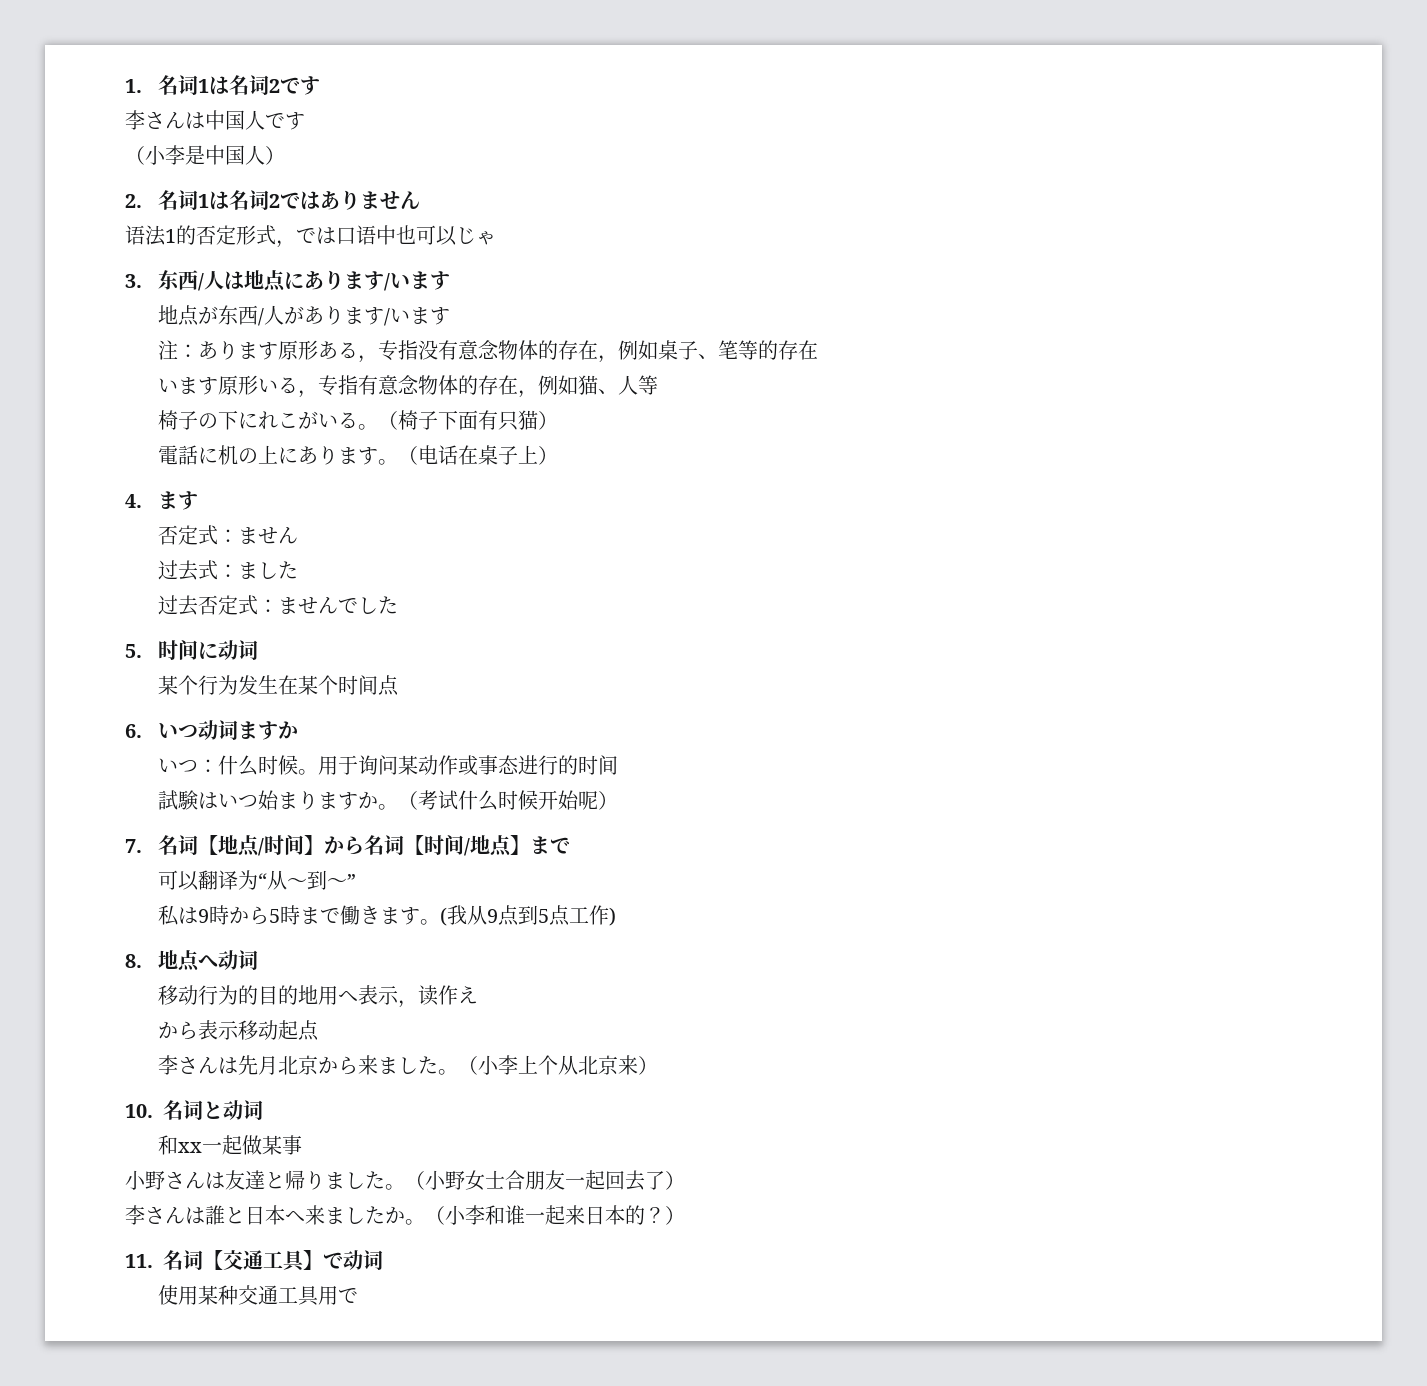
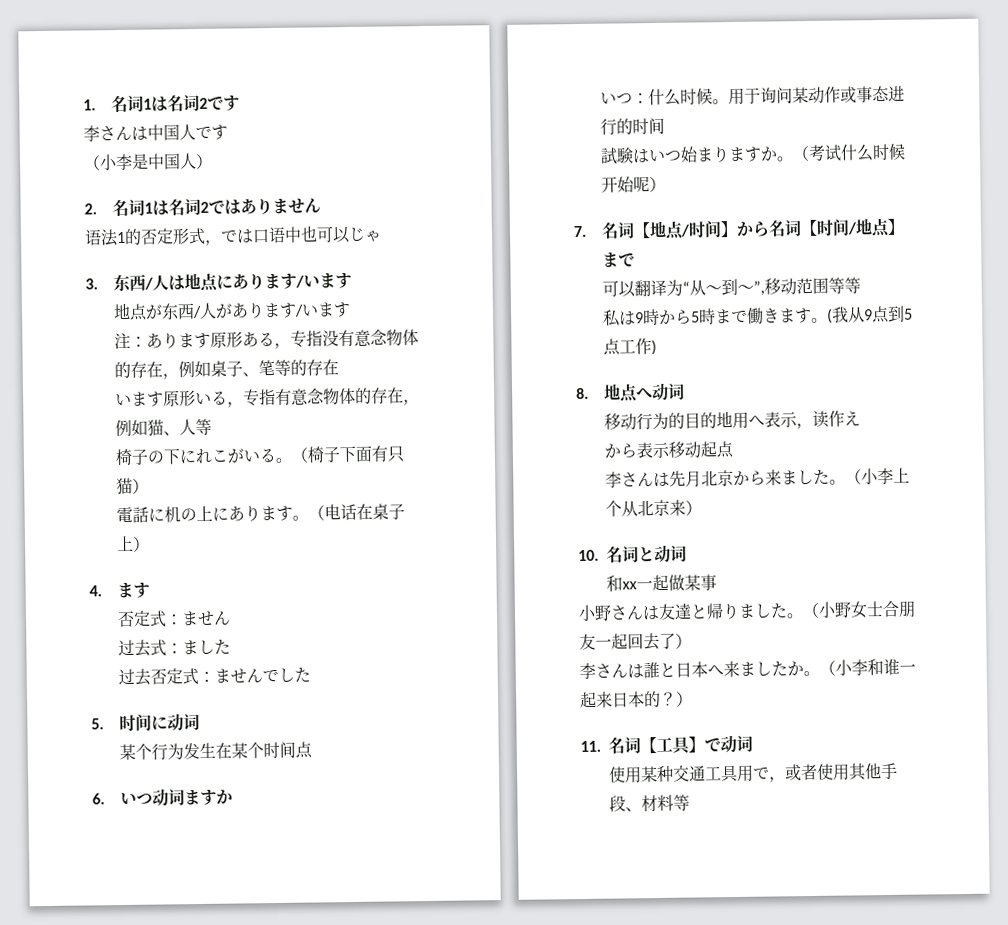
- 可以翻译为“从～到～”
+ 可以翻译为“从～到～”,移动范围等等
- 11.名词【交通工具】で动词
+ 11.名词【工具】で动词
- 使用某种交通工具用で
+ 使用某种交通工具用で，或者使用其他手段、材料等

